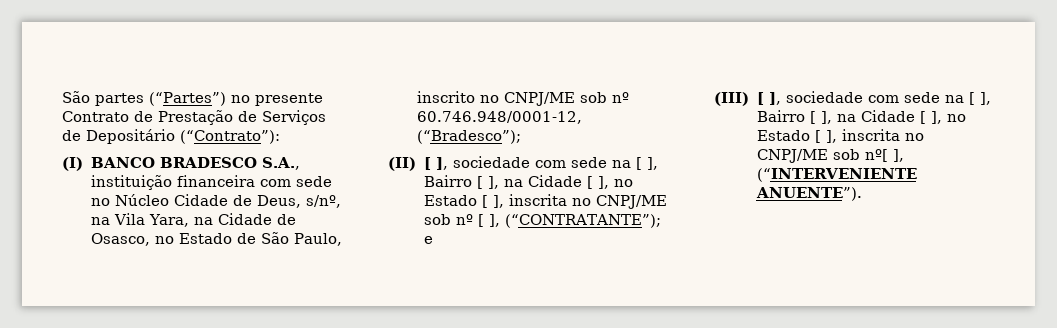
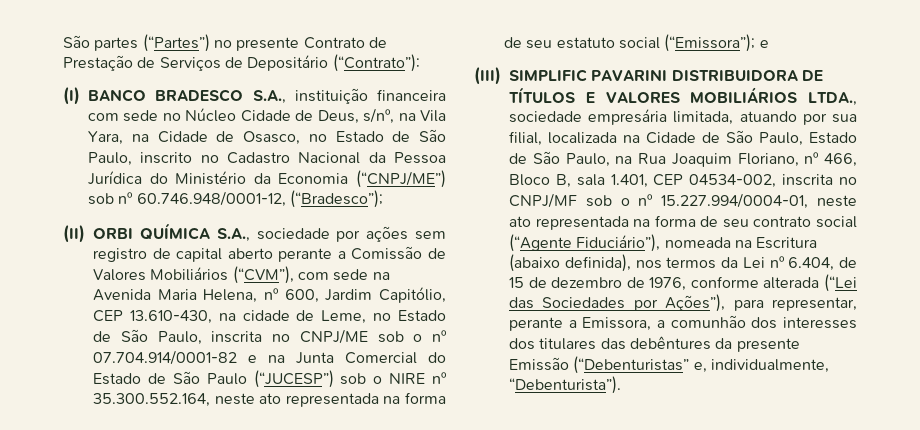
- (I) BANCO BRADESCO S.A., instituição financeira com sede no Núcleo Cidade de Deus, s/nº, na Vila Yara, na Cidade de Osasco, no Estado de São Paulo, inscrito no CNPJ/ME sob nº 60.746.948/0001-12, (“Bradesco”);
+ (I) BANCO BRADESCO S.A., instituição financeira com sede no Núcleo Cidade de Deus, s/nº, na Vila Yara, na Cidade de Osasco, no Estado de São Paulo, inscrito no Cadastro Nacional da Pessoa Jurídica do Ministério da Economia (“CNPJ/ME”) sob nº 60.746.948/0001-12, (“Bradesco”);
- (II) [ ], sociedade com sede na [ ], Bairro [ ], na Cidade [ ], no Estado [ ], inscrita no CNPJ/ME sob nº [ ], (“CONTRATANTE”); e
- (III) [ ], sociedade com sede na [ ], Bairro [ ], na Cidade [ ], no Estado [ ], inscrita no CNPJ/ME sob nº[ ], (“INTERVENIENTE ANUENTE”).
+ (II) ORBI QUÍMICA S.A., sociedade por ações sem registro de capital aberto perante a Comissão de Valores Mobiliários (“CVM”), com sede na Avenida Maria Helena, nº 600, Jardim Capitólio, CEP 13.610-430, na cidade de Leme, no Estado de São Paulo, inscrita no CNPJ/ME sob o nº 07.704.914/0001-82 e na Junta Comercial do Estado de São Paulo (“JUCESP”) sob o NIRE nº 35.300.552.164, neste ato representada na forma de seu estatuto social (“Emissora”); e
+ (III) SIMPLIFIC PAVARINI DISTRIBUIDORA DE TÍTULOS E VALORES MOBILIÁRIOS LTDA., sociedade empresária limitada, atuando por sua filial, localizada na Cidade de São Paulo, Estado de São Paulo, na Rua Joaquim Floriano, nº 466, Bloco B, sala 1.401, CEP 04534-002, inscrita no CNPJ/MF sob o nº 15.227.994/0004-01, neste ato representada na forma de seu contrato social (“Agente Fiduciário”), nomeada na Escritura (abaixo definida), nos termos da Lei nº 6.404, de 15 de dezembro de 1976, conforme alterada (“Lei das Sociedades por Ações”), para representar, perante a Emissora, a comunhão dos interesses dos titulares das debêntures da presente Emissão (“Debenturistas” e, individualmente, “Debenturista”).

